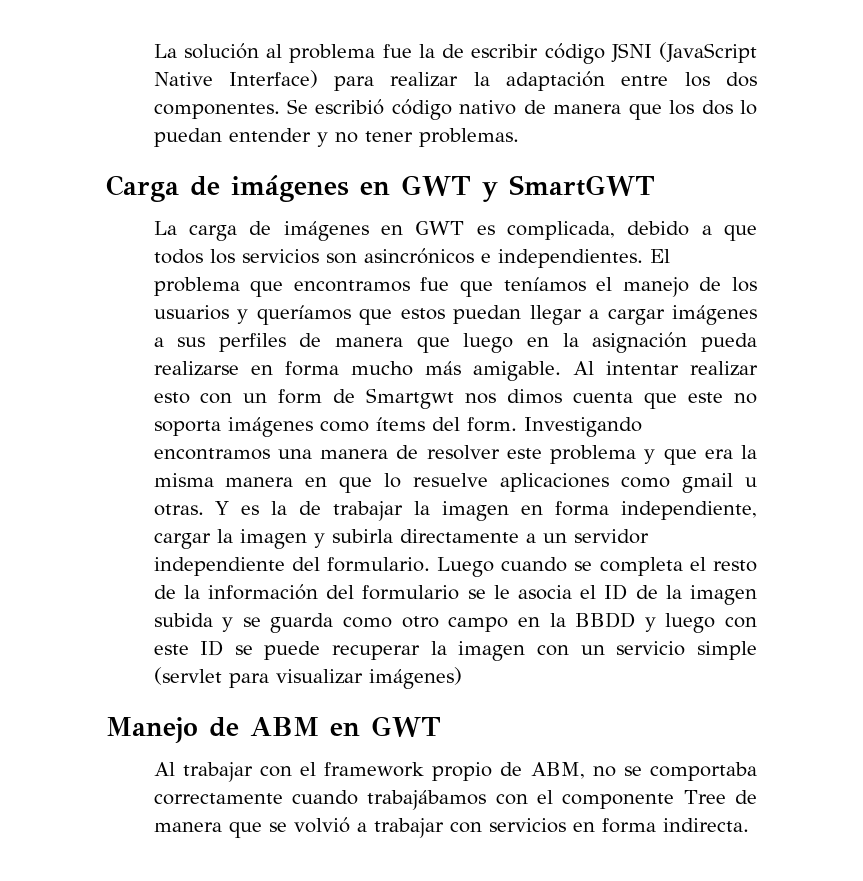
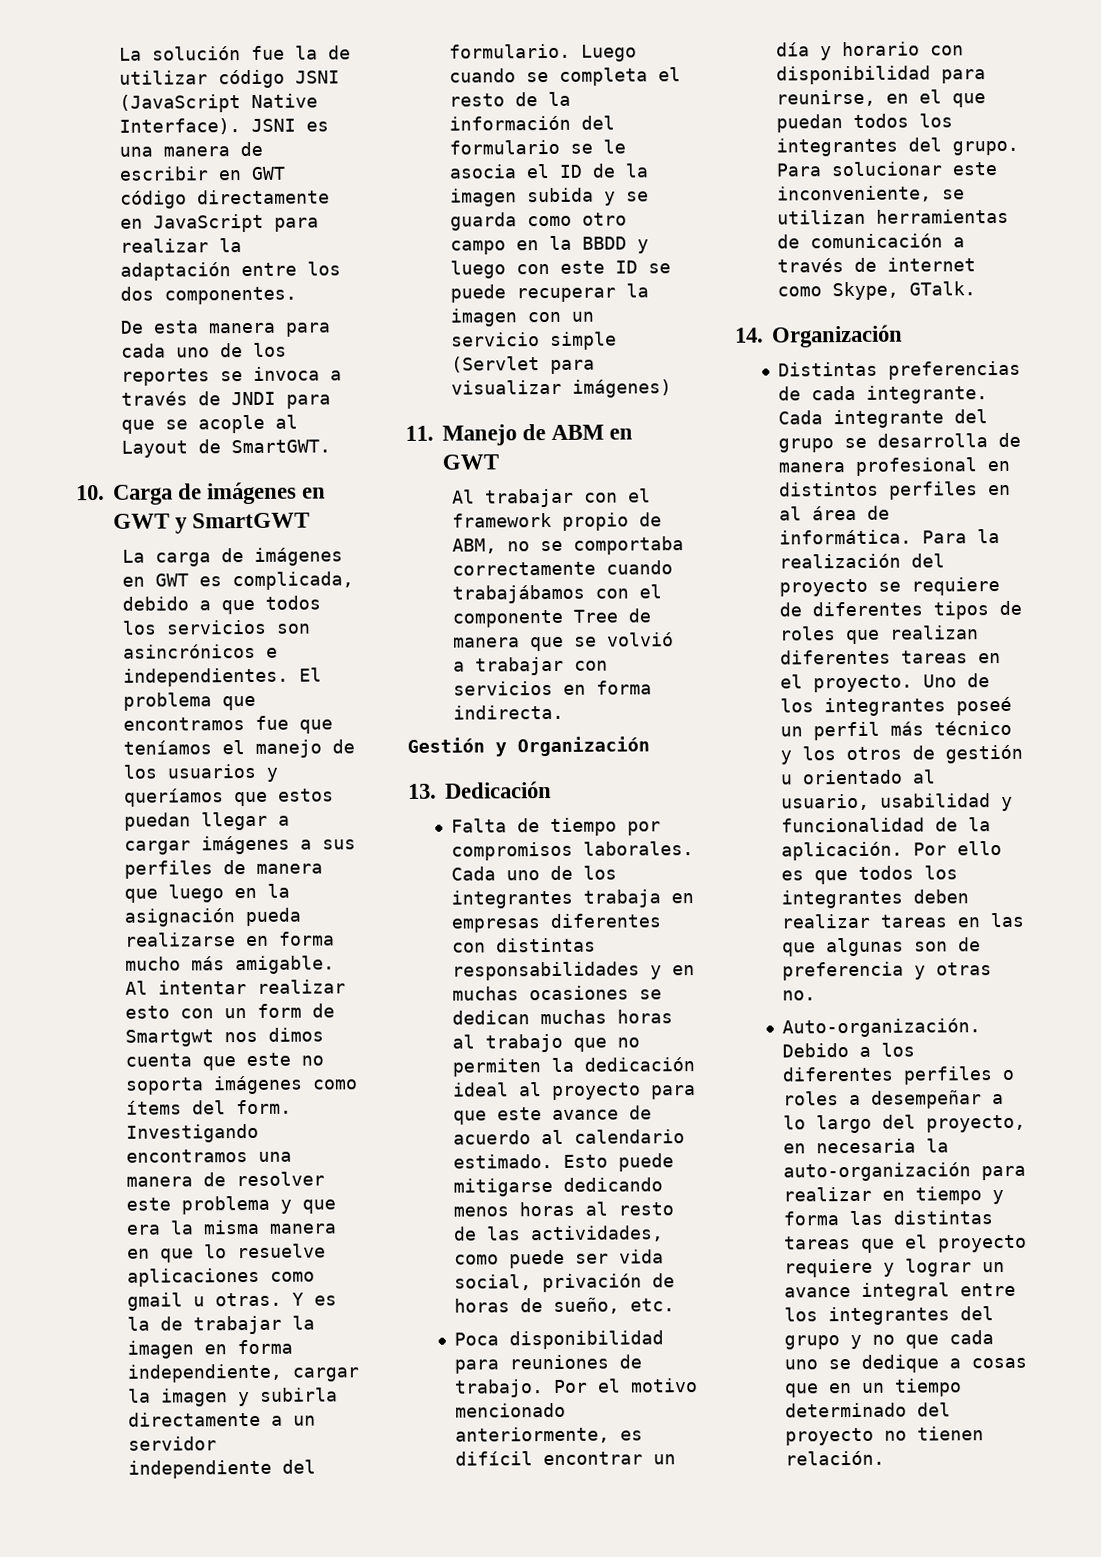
- La solución al problema fue la de escribir código JSNI (JavaScript Native Interface) para realizar la adaptación entre los dos componentes. Se escribió código nativo de manera que los dos lo puedan entender y no tener problemas.
- Carga de imágenes en GWT y SmartGWT
+ La solución fue la de utilizar código JSNI (JavaScript Native Interface). JSNI es una manera de escribir en GWT código directamente en JavaScript para realizar la adaptación entre los dos componentes.
+ De esta manera para cada uno de los reportes se invoca a través de JNDI para que se acople al Layout de SmartGWT.
+ 10. Carga de imágenes en GWT y SmartGWT
- Luego cuando se completa el resto de la información del formulario se le asocia el ID de la imagen subida y se guarda como otro campo en la BBDD y luego con este ID se puede recuperar la imagen con un servicio simple (servlet para visualizar imágenes)
+ Luego cuando se completa el resto de la información del formulario se le asocia el ID de la imagen subida y se guarda como otro campo en la BBDD y luego con este ID se puede recuperar la imagen con un servicio simple (Servlet para visualizar imágenes)
- Manejo de ABM en GWT
+ 11. Manejo de ABM en GWT
+ Gestión y Organización
+ 13. Dedicación
+ Falta de tiempo por compromisos laborales. Cada uno de los integrantes trabaja en empresas diferentes con distintas responsabilidades y en muchas ocasiones se dedican muchas horas al trabajo que no permiten la dedicación ideal al proyecto para que este avance de acuerdo al calendario estimado. Esto puede mitigarse dedicando menos horas al resto de las actividades, como puede ser vida social, privación de horas de sueño, etc.
+ Poca disponibilidad para reuniones de trabajo. Por el motivo mencionado anteriormente, es difícil encontrar un día y horario con disponibilidad para reunirse, en el que puedan todos los integrantes del grupo. Para solucionar este inconveniente, se utilizan herramientas de comunicación a través de internet como Skype, GTalk.
+ 14. Organización
+ Distintas preferencias de cada integrante. Cada integrante del grupo se desarrolla de manera profesional en distintos perfiles en al área de informática. Para la realización del proyecto se requiere de diferentes tipos de roles que realizan diferentes tareas en el proyecto. Uno de los integrantes poseé un perfil más técnico y los otros de gestión u orientado al usuario, usabilidad y funcionalidad de la aplicación. Por ello es que todos los integrantes deben realizar tareas en las que algunas son de preferencia y otras no.
+ Auto-organización. Debido a los diferentes perfiles o roles a desempeñar a lo largo del proyecto, en necesaria la auto-organización para realizar en tiempo y forma las distintas tareas que el proyecto requiere y lograr un avance integral entre los integrantes del grupo y no que cada uno se dedique a cosas que en un tiempo determinado del proyecto no tienen relación.

